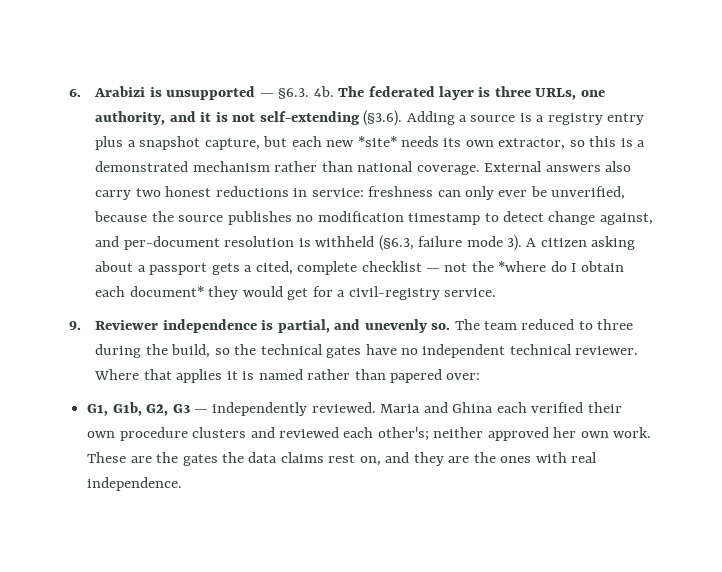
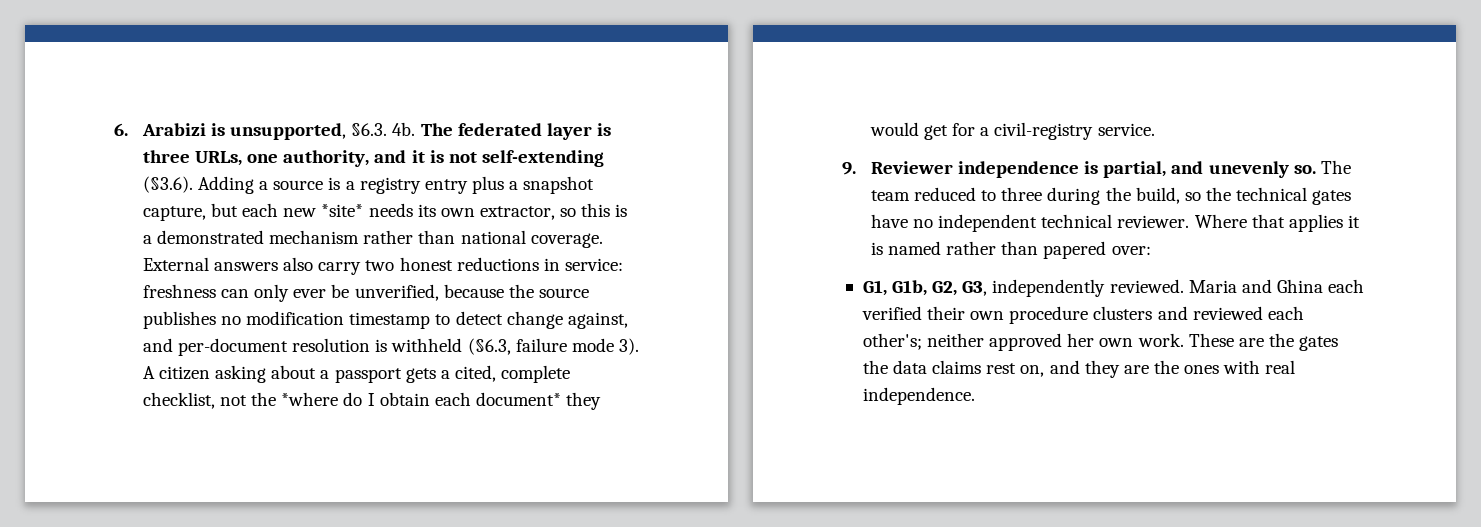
- 6. Arabizi is unsupported — §6.3. 4b.
+ 6. Arabizi is unsupported, §6.3. 4b.
- A citizen asking about a passport gets a cited, complete checklist — not the *where do I obtain each document* they would get for a civil-registry service.
+ A citizen asking about a passport gets a cited, complete checklist, not the *where do I obtain each document* they would get for a civil-registry service.
- G1, G1b, G2, G3 — independently reviewed.
+ G1, G1b, G2, G3, independently reviewed.

